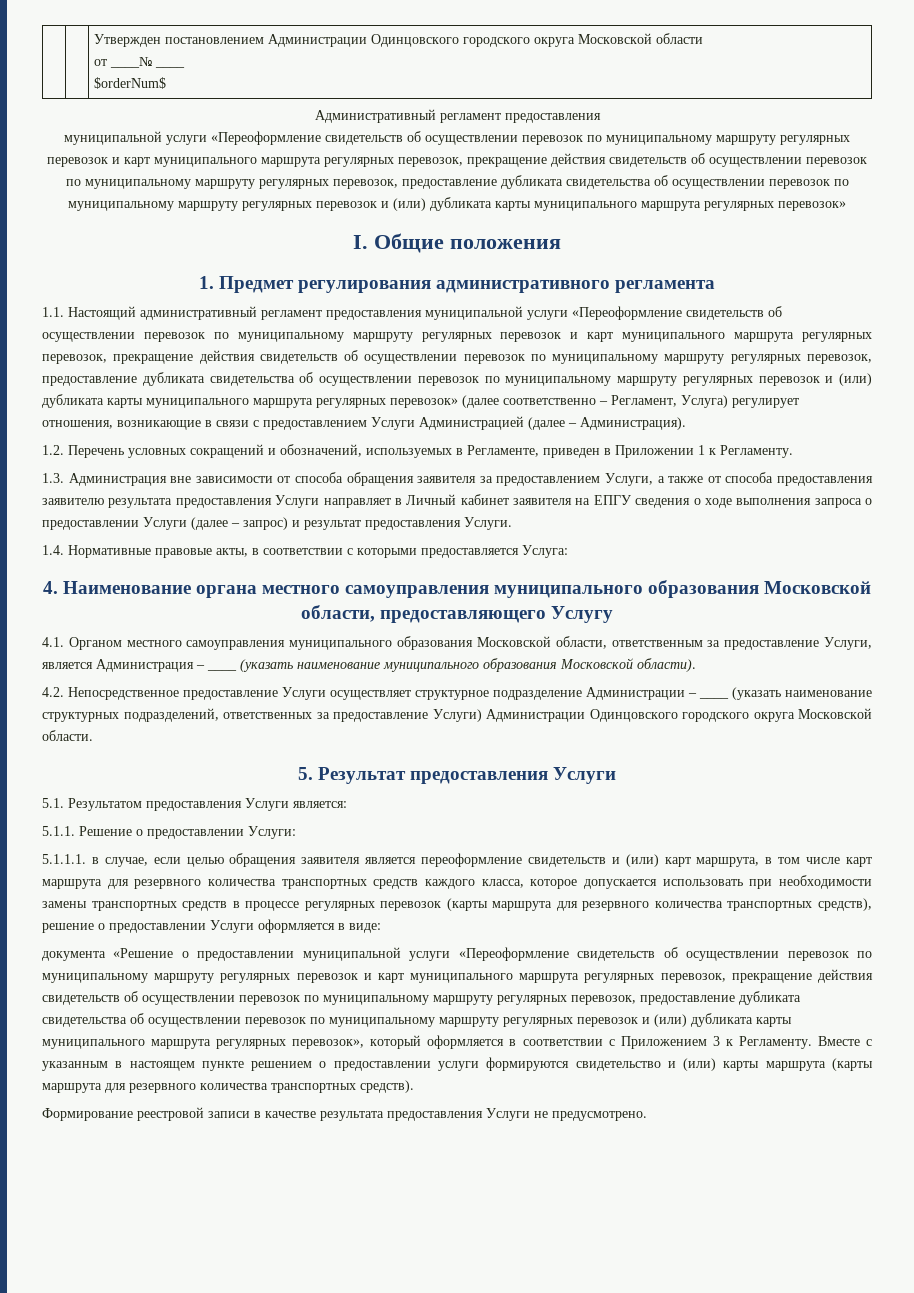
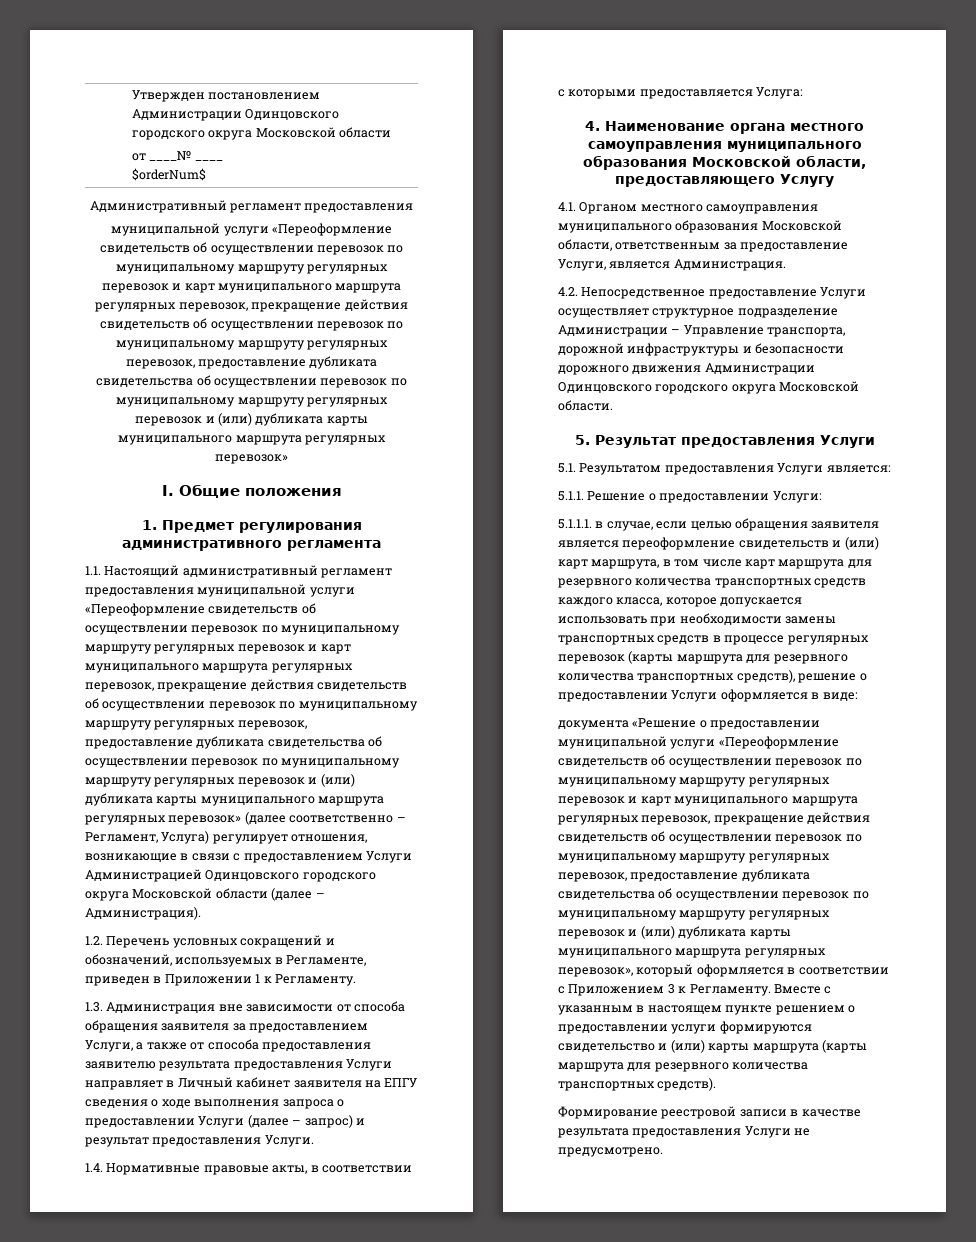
- 1.1. Настоящий административный регламент предоставления муниципальной услуги «Переоформление свидетельств об осуществлении перевозок по муниципальному маршруту регулярных перевозок и карт муниципального маршрута регулярных перевозок, прекращение действия свидетельств об осуществлении перевозок по муниципальному маршруту регулярных перевозок, предоставление дубликата свидетельства об осуществлении перевозок по муниципальному маршруту регулярных перевозок и (или) дубликата карты муниципального маршрута регулярных перевозок» (далее соответственно – Регламент, Услуга) регулирует отношения, возникающие в связи с предоставлением Услуги Администрацией (далее – Администрация).
+ 1.1. Настоящий административный регламент предоставления муниципальной услуги «Переоформление свидетельств об осуществлении перевозок по муниципальному маршруту регулярных перевозок и карт муниципального маршрута регулярных перевозок, прекращение действия свидетельств об осуществлении перевозок по муниципальному маршруту регулярных перевозок, предоставление дубликата свидетельства об осуществлении перевозок по муниципальному маршруту регулярных перевозок и (или) дубликата карты муниципального маршрута регулярных перевозок» (далее соответственно – Регламент, Услуга) регулирует отношения, возникающие в связи с предоставлением Услуги Администрацией Одинцовского городского округа Московской области (далее – Администрация).
- 4.1. Органом местного самоуправления муниципального образования Московской области, ответственным за предоставление Услуги, является Администрация – ____ (указать наименование муниципального образования Московской области).
+ 4.1. Органом местного самоуправления муниципального образования Московской области, ответственным за предоставление Услуги, является Администрация.
- 4.2. Непосредственное предоставление Услуги осуществляет структурное подразделение Администрации – ____ (указать наименование структурных подразделений, ответственных за предоставление Услуги) Администрации Одинцовского городского округа Московской области.
+ 4.2. Непосредственное предоставление Услуги осуществляет структурное подразделение Администрации – Управление транспорта, дорожной инфраструктуры и безопасности дорожного движения Администрации Одинцовского городского округа Московской области.

